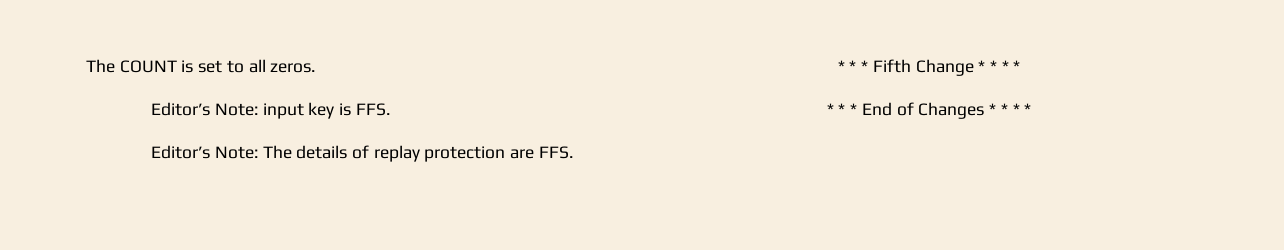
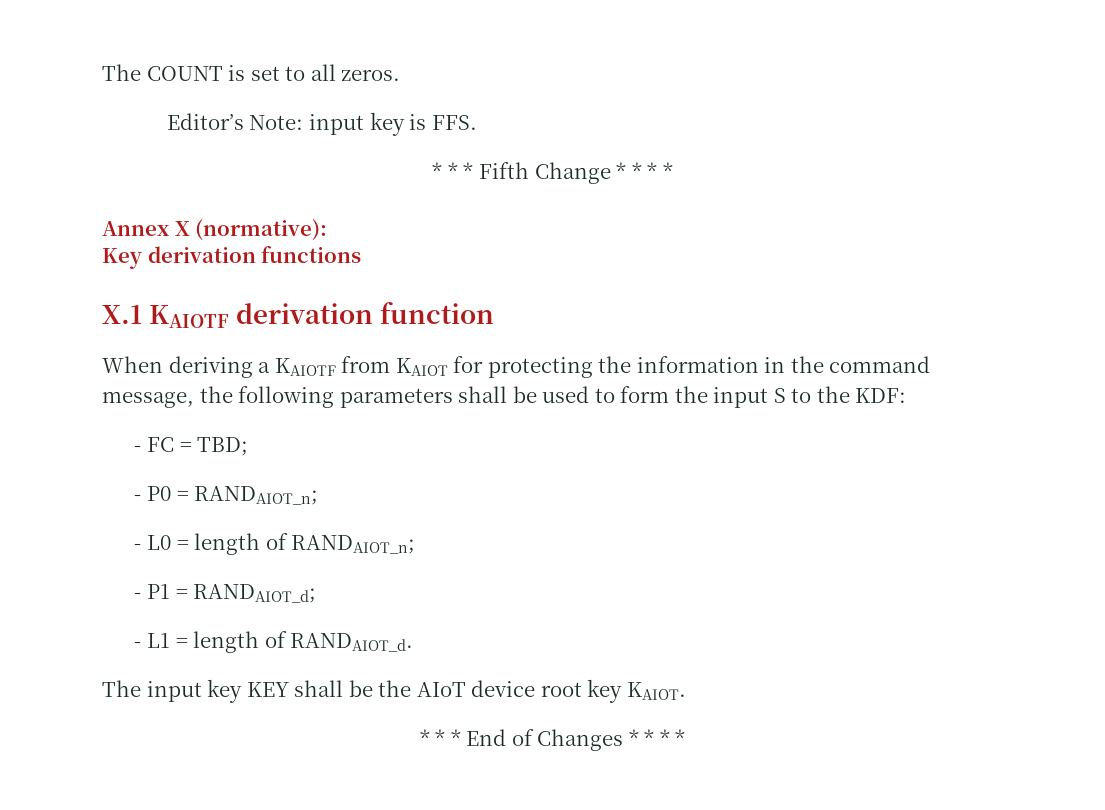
- Editor’s Note: The details of replay protection are FFS.
+ Annex X (normative):
+ Key derivation functions
+ X.1 KAIOTF derivation function
+ When deriving a KAIOTF from KAIOT for protecting the information in the command message, the following parameters shall be used to form the input S to the KDF:
+ - FC = TBD;
+ - P0 = RANDAIOT_n;
+ - L0 = length of RANDAIOT_n;
+ - P1 = RANDAIOT_d;
+ - L1 = length of RANDAIOT_d.
+ The input key KEY shall be the AIoT device root key KAIOT.

